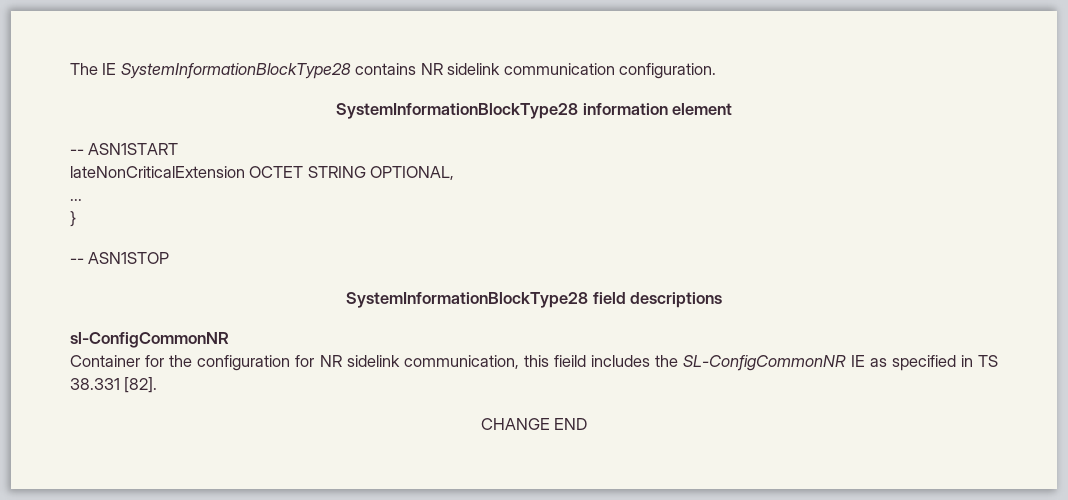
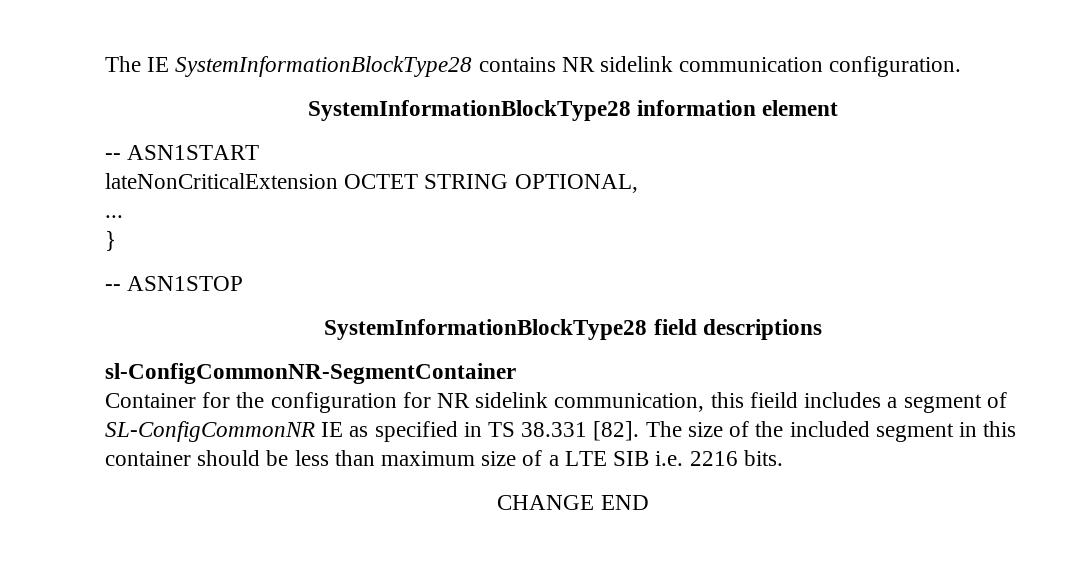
- sl-ConfigCommonNR
+ sl-ConfigCommonNR-SegmentContainer
- Container for the configuration for NR sidelink communication, this fieild includes the SL-ConfigCommonNR IE as specified in TS 38.331 [82].
+ Container for the configuration for NR sidelink communication, this fieild includes a segment of SL-ConfigCommonNR IE as specified in TS 38.331 [82]. The size of the included segment in this container should be less than maximum size of a LTE SIB i.e. 2216 bits.

